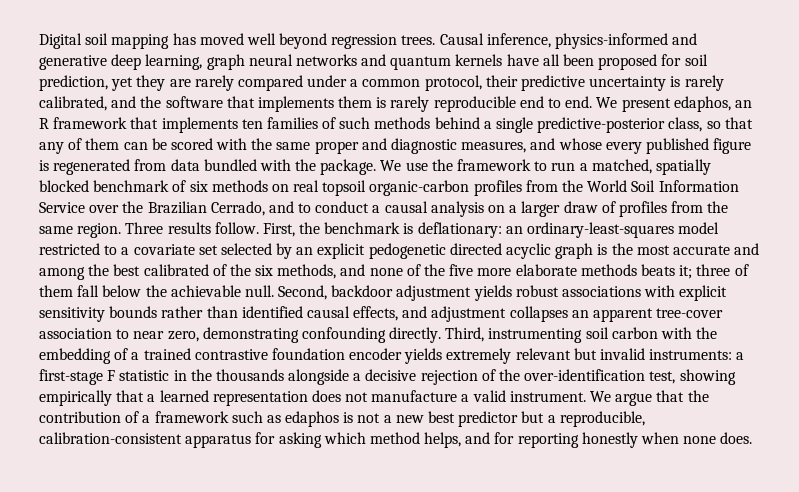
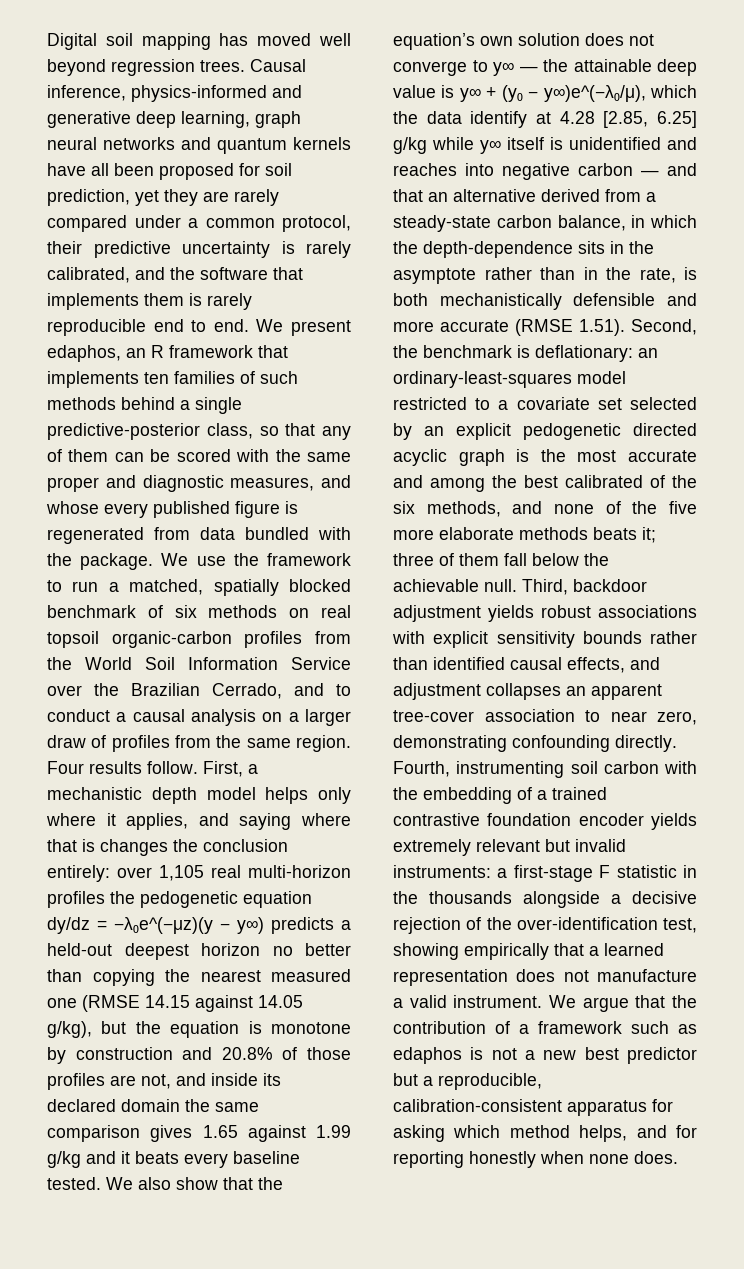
- Three results follow.
+ Four results follow.
- First, the benchmark is deflationary: an ordinary-least-squares model restricted to a covariate set selected by an explicit pedogenetic directed acyclic graph is the most accurate and among the best calibrated of the six methods, and none of the five more elaborate methods beats it; three of them fall below the achievable null.
+ First, a mechanistic depth model helps only where it applies, and saying where that is changes the conclusion entirely: over 1,105 real multi-horizon profiles the pedogenetic equation dy/dz = −λ₀e^(−μz)(y − y∞) predicts a held-out deepest horizon no better than copying the nearest measured one (RMSE 14.15 against 14.05 g/kg), but the equation is monotone by construction and 20.8% of those profiles are not, and inside its declared domain the same comparison gives 1.65 against 1.99 g/kg and it beats every baseline tested. We also show that the equation’s own solution does not converge to y∞ — the attainable deep value is y∞ + (y₀ − y∞)e^(−λ₀/μ), which the data identify at 4.28 [2.85, 6.25] g/kg while y∞ itself is unidentified and reaches into negative carbon — and that an alternative derived from a steady-state carbon balance, in which the depth-dependence sits in the asymptote rather than in the rate, is both mechanistically defensible and more accurate (RMSE 1.51). Second, the benchmark is deflationary: an ordinary-least-squares model restricted to a covariate set selected by an explicit pedogenetic directed acyclic graph is the most accurate and among the best calibrated of the six methods, and none of the five more elaborate methods beats it; three of them fall below the achievable null.
- Second, backdoor adjustment yields robust associations with explicit sensitivity bounds rather than identified causal effects, and adjustment collapses an apparent tree-cover association to near zero, demonstrating confounding directly.
+ Third, backdoor adjustment yields robust associations with explicit sensitivity bounds rather than identified causal effects, and adjustment collapses an apparent tree-cover association to near zero, demonstrating confounding directly.
- Third, instrumenting soil carbon with the embedding of a trained contrastive foundation encoder yields extremely relevant but invalid instruments: a first-stage F statistic in the thousands alongside a decisive rejection of the over-identification test, showing empirically that a learned representation does not manufacture a valid instrument.
+ Fourth, instrumenting soil carbon with the embedding of a trained contrastive foundation encoder yields extremely relevant but invalid instruments: a first-stage F statistic in the thousands alongside a decisive rejection of the over-identification test, showing empirically that a learned representation does not manufacture a valid instrument.

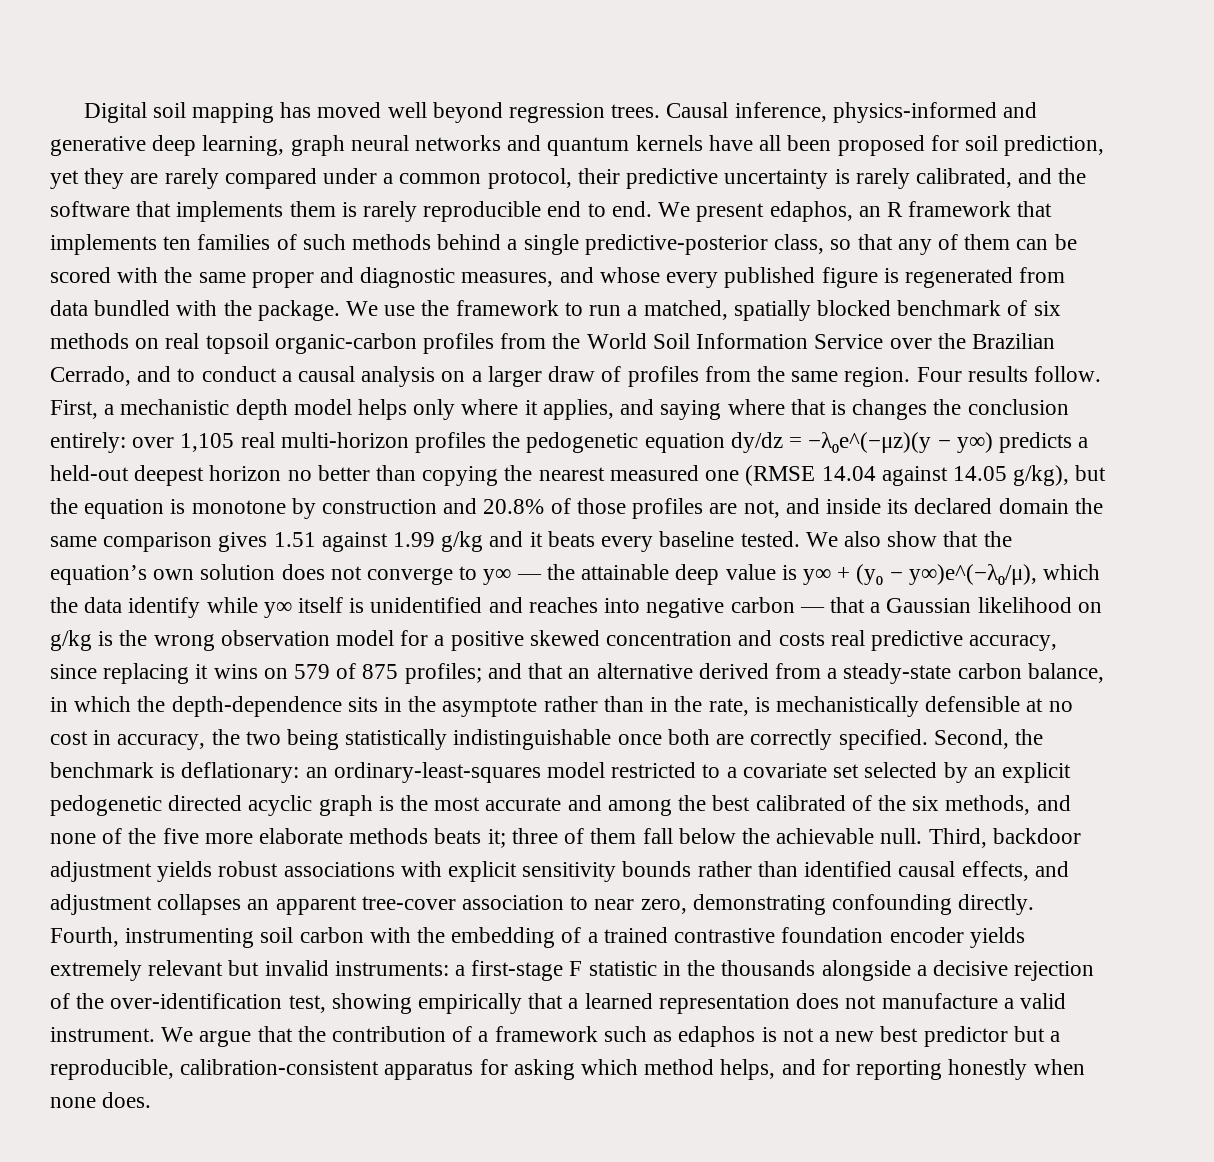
- over 1,105 real multi-horizon profiles the pedogenetic equation dy/dz = −λ₀e^(−μz)(y − y∞) predicts a held-out deepest horizon no better than copying the nearest measured one (RMSE 14.15 against 14.05 g/kg), but the equation is monotone by construction and 20.8% of those profiles are not, and inside its declared domain the same comparison gives 1.65 against 1.99 g/kg and it beats every baseline tested.
+ over 1,105 real multi-horizon profiles the pedogenetic equation dy/dz = −λ₀e^(−μz)(y − y∞) predicts a held-out deepest horizon no better than copying the nearest measured one (RMSE 14.04 against 14.05 g/kg), but the equation is monotone by construction and 20.8% of those profiles are not, and inside its declared domain the same comparison gives 1.51 against 1.99 g/kg and it beats every baseline tested.
- We also show that the equation’s own solution does not converge to y∞ — the attainable deep value is y∞ + (y₀ − y∞)e^(−λ₀/μ), which the data identify at 4.28 [2.85, 6.25] g/kg while y∞ itself is unidentified and reaches into negative carbon — and that an alternative derived from a steady-state carbon balance, in which the depth-dependence sits in the asymptote rather than in the rate, is both mechanistically defensible and more accurate (RMSE 1.51). Second, the benchmark is deflationary:
+ We also show that the equation’s own solution does not converge to y∞ — the attainable deep value is y∞ + (y₀ − y∞)e^(−λ₀/μ), which the data identify while y∞ itself is unidentified and reaches into negative carbon — that a Gaussian likelihood on g/kg is the wrong observation model for a positive skewed concentration and costs real predictive accuracy, since replacing it wins on 579 of 875 profiles; and that an alternative derived from a steady-state carbon balance, in which the depth-dependence sits in the asymptote rather than in the rate, is mechanistically defensible at no cost in accuracy, the two being statistically indistinguishable once both are correctly specified. Second, the benchmark is deflationary:

